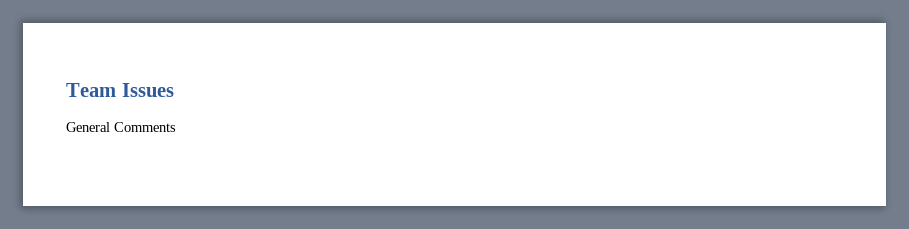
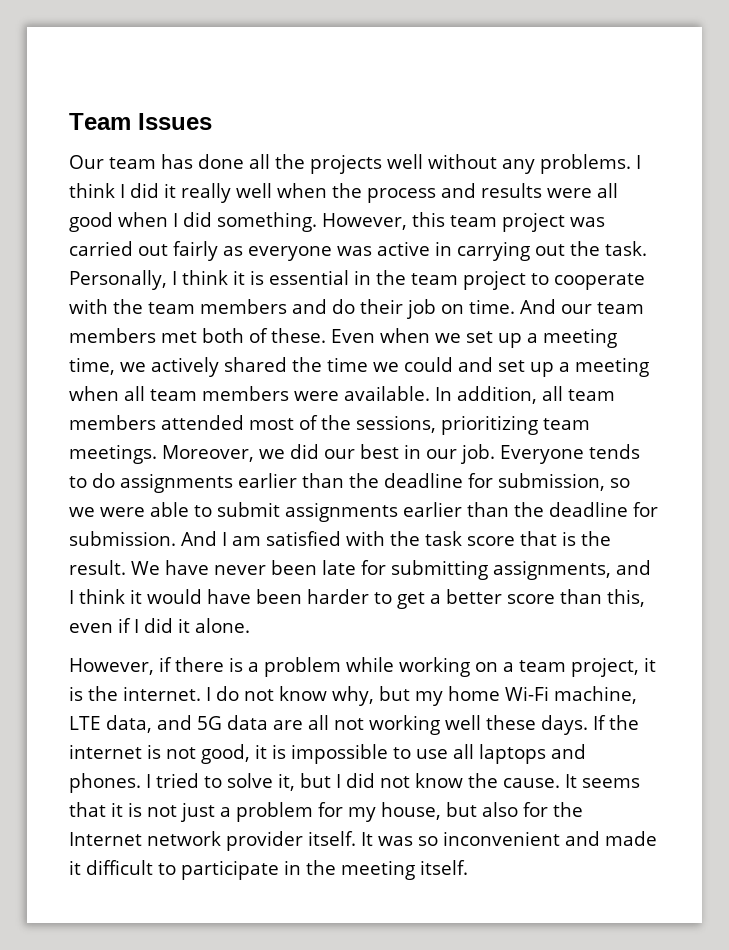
- General Comments
+ Our team has done all the projects well without any problems. I think I did it really well when the process and results were all good when I did something. However, this team project was carried out fairly as everyone was active in carrying out the task. Personally, I think it is essential in the team project to cooperate with the team members and do their job on time. And our team members met both of these. Even when we set up a meeting time, we actively shared the time we could and set up a meeting when all team members were available. In addition, all team members attended most of the sessions, prioritizing team meetings. Moreover, we did our best in our job. Everyone tends to do assignments earlier than the deadline for submission, so we were able to submit assignments earlier than the deadline for submission. And I am satisfied with the task score that is the result. We have never been late for submitting assignments, and I think it would have been harder to get a better score than this, even if I did it alone.
+ However, if there is a problem while working on a team project, it is the internet. I do not know why, but my home Wi-Fi machine, LTE data, and 5G data are all not working well these days. If the internet is not good, it is impossible to use all laptops and phones. I tried to solve it, but I did not know the cause. It seems that it is not just a problem for my house, but also for the Internet network provider itself. It was so inconvenient and made it difficult to participate in the meeting itself.

